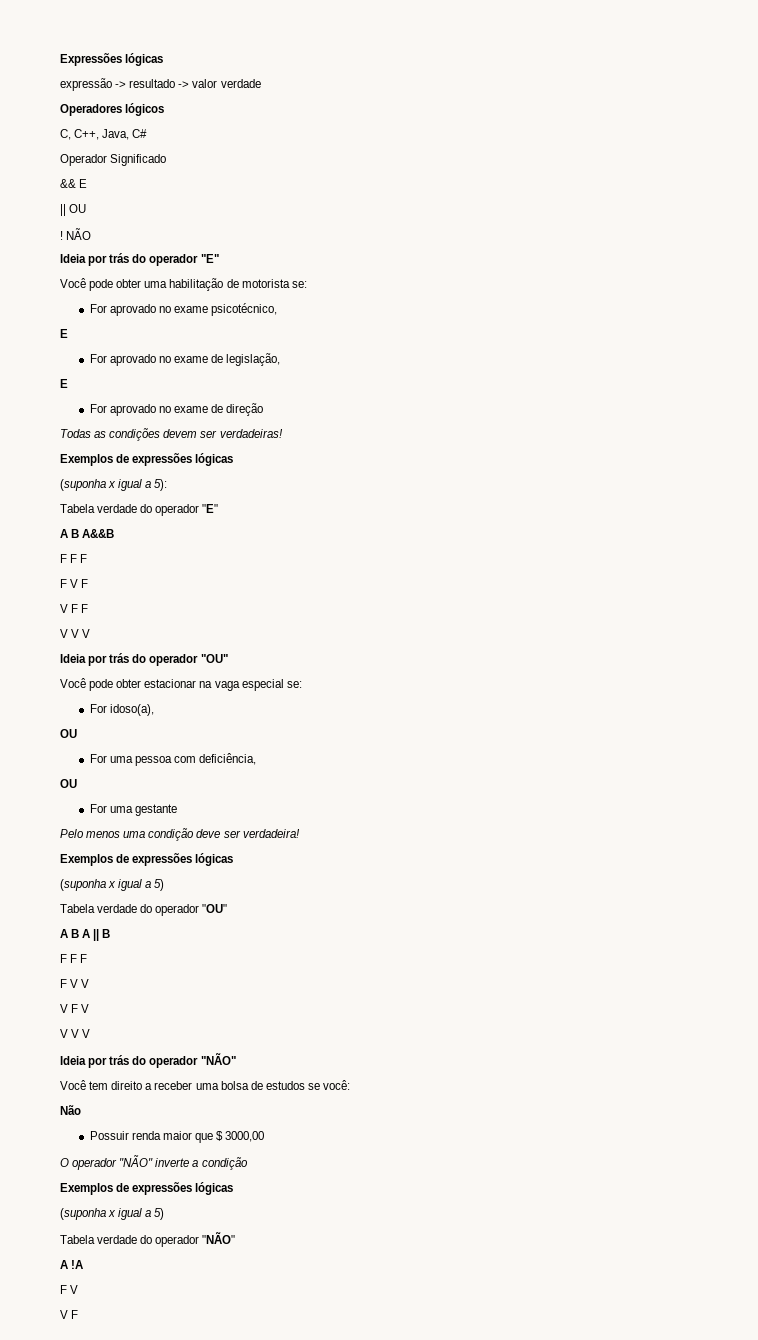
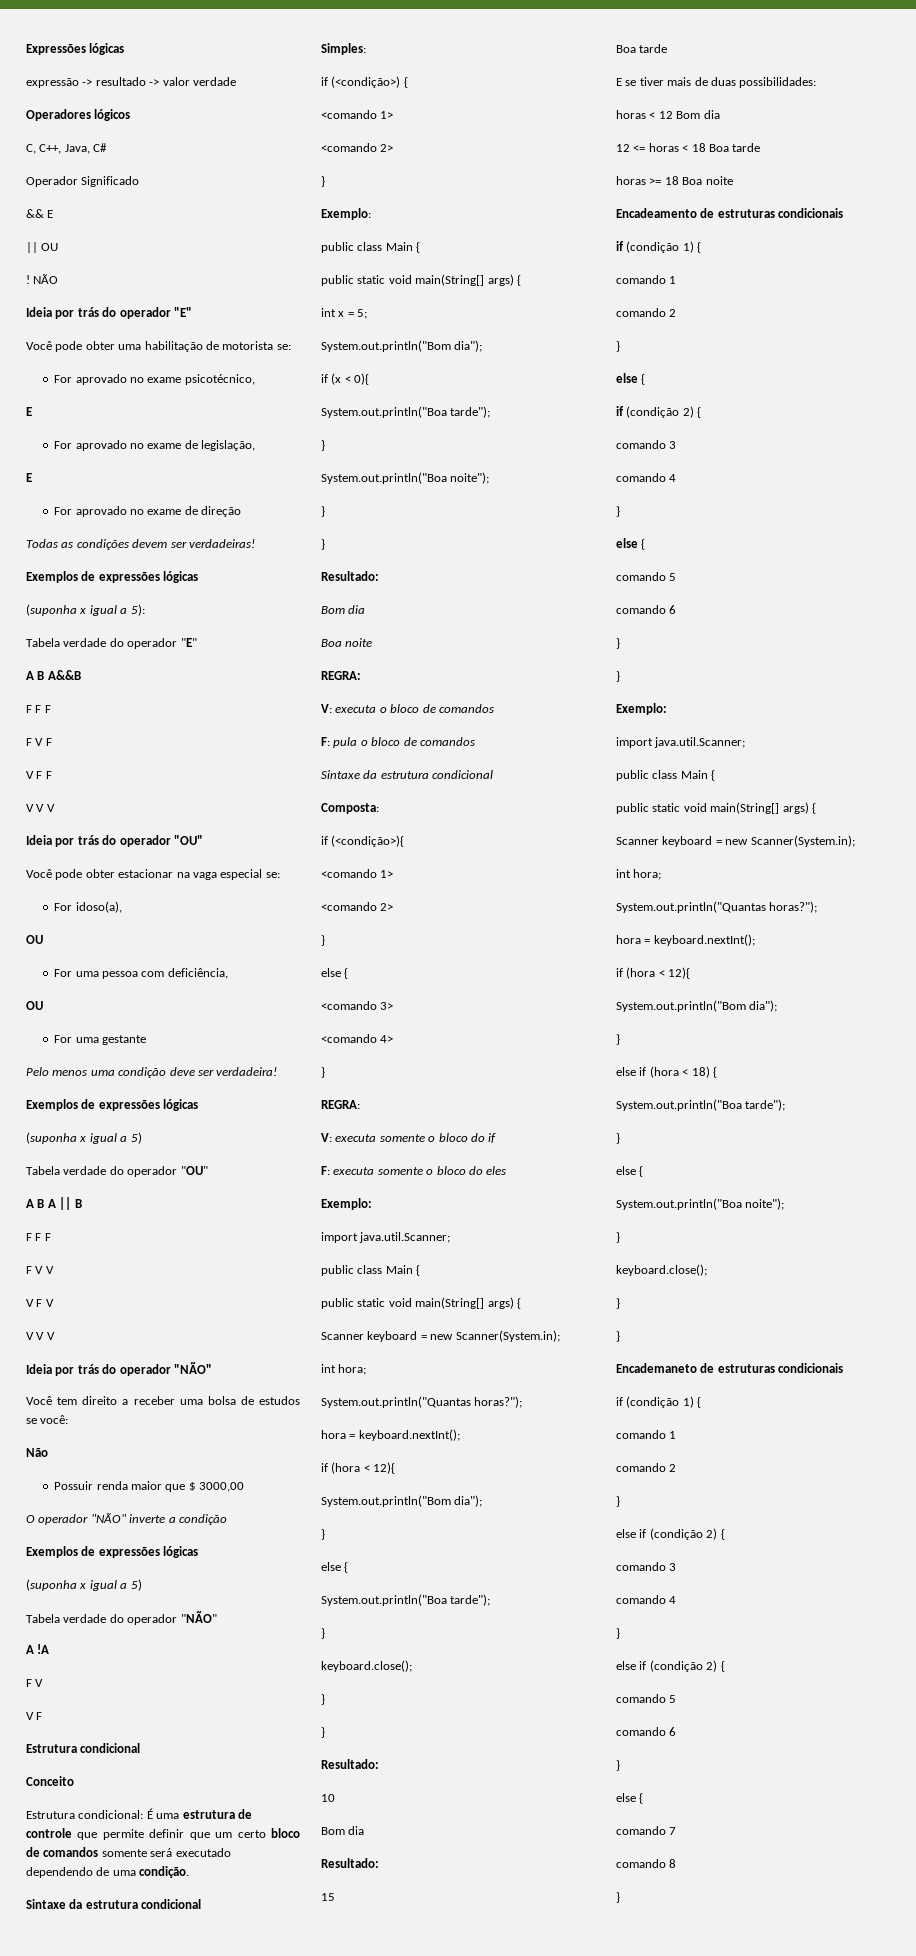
+ Estrutura condicional
+ Conceito
+ Estrutura condicional: É uma estrutura de controle que permite definir que um certo bloco de comandos somente será executado dependendo de uma condição.
+ Sintaxe da estrutura condicional
+ Simples:
+ if (<condição>) {
+ <comando 1>
+ <comando 2>
+ }
+ Exemplo:
+ public class Main {
+ public static void main(String[] args) {
+ int x = 5;
+ System.out.println("Bom dia");
+ if (x < 0){
+ System.out.println("Boa tarde");
+ }
+ System.out.println("Boa noite");
+ }
+ }
+ Resultado:
+ Bom dia
+ Boa noite
+ REGRA:
+ V: executa o bloco de comandos
+ F: pula o bloco de comandos
+ Sintaxe da estrutura condicional
+ Composta:
+ if (<condição>){
+ <comando 1>
+ <comando 2>
+ }
+ else {
+ <comando 3>
+ <comando 4>
+ }
+ REGRA:
+ V: executa somente o bloco do if
+ F: executa somente o bloco do eles
+ Exemplo:
+ import java.util.Scanner;
+ public class Main {
+ public static void main(String[] args) {
+ Scanner keyboard = new Scanner(System.in);
+ int hora;
+ System.out.println("Quantas horas?");
+ hora = keyboard.nextInt();
+ if (hora < 12){
+ System.out.println("Bom dia");
+ }
+ else {
+ System.out.println("Boa tarde");
+ }
+ keyboard.close();
+ }
+ }
+ Resultado:
+ 10
+ Bom dia
+ Resultado:
+ 15
+ Boa tarde
+ E se tiver mais de duas possibilidades:
+ horas < 12 Bom dia
+ 12 <= horas < 18 Boa tarde
+ horas >= 18 Boa noite
+ Encadeamento de estruturas condicionais
+ if (condição 1) {
+ comando 1
+ comando 2
+ }
+ else {
+ if (condição 2) {
+ comando 3
+ comando 4
+ }
+ else {
+ comando 5
+ comando 6
+ }
+ }
+ Exemplo:
+ import java.util.Scanner;
+ public class Main {
+ public static void main(String[] args) {
+ Scanner keyboard = new Scanner(System.in);
+ int hora;
+ System.out.println("Quantas horas?");
+ hora = keyboard.nextInt();
+ if (hora < 12){
+ System.out.println("Bom dia");
+ }
+ else if (hora < 18) {
+ System.out.println("Boa tarde");
+ }
+ else {
+ System.out.println("Boa noite");
+ }
+ keyboard.close();
+ }
+ }
+ Encademaneto de estruturas condicionais
+ if (condição 1) {
+ comando 1
+ comando 2
+ }
+ else if (condição 2) {
+ comando 3
+ comando 4
+ }
+ else if (condição 2) {
+ comando 5
+ comando 6
+ }
+ else {
+ comando 7
+ comando 8
+ }

